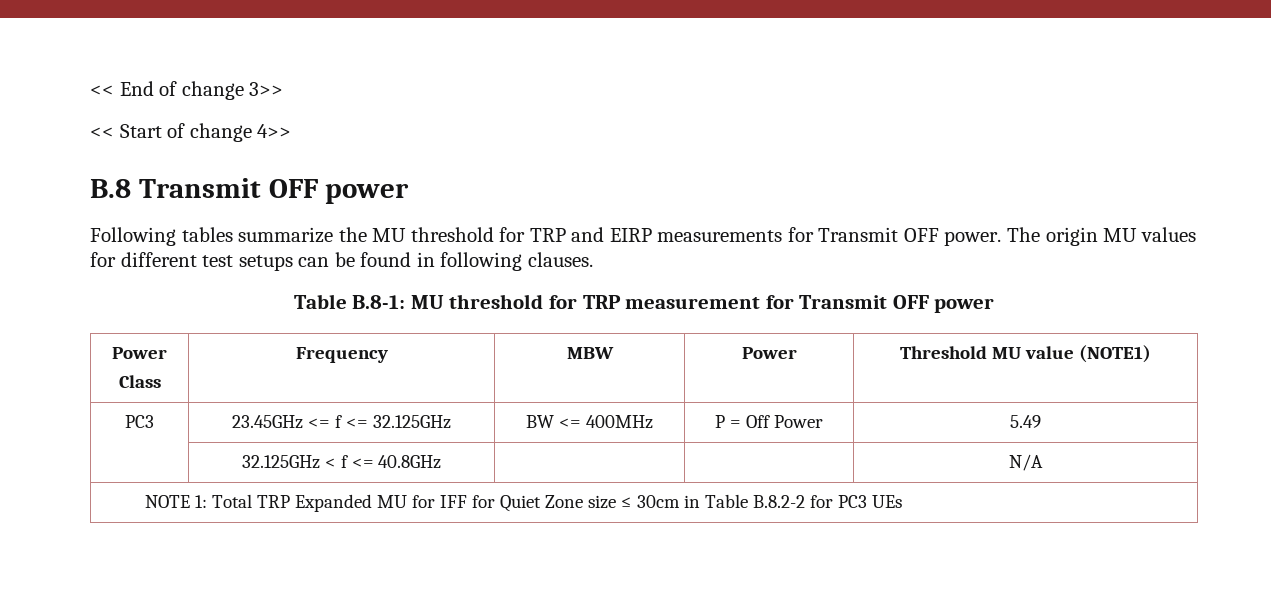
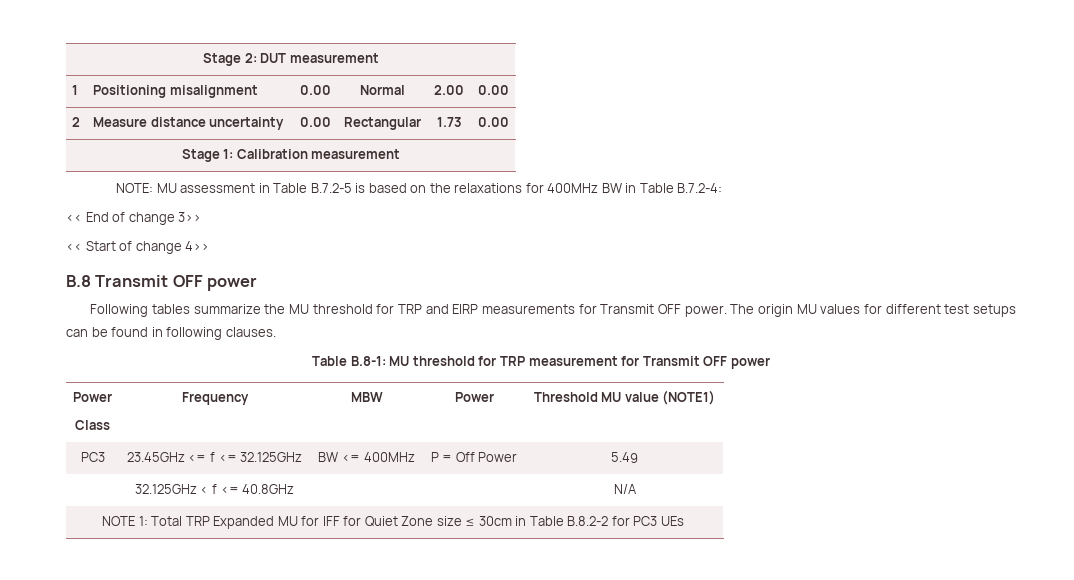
+ Stage 2: DUT measurement
+ 1 | Positioning misalignment | 0.00 | Normal | 2.00 | 0.00
+ 2 | Measure distance uncertainty | 0.00 | Rectangular | 1.73 | 0.00
+ Stage 1: Calibration measurement
+ NOTE: MU assessment in Table B.7.2-5 is based on the relaxations for 400MHz BW in Table B.7.2-4:

